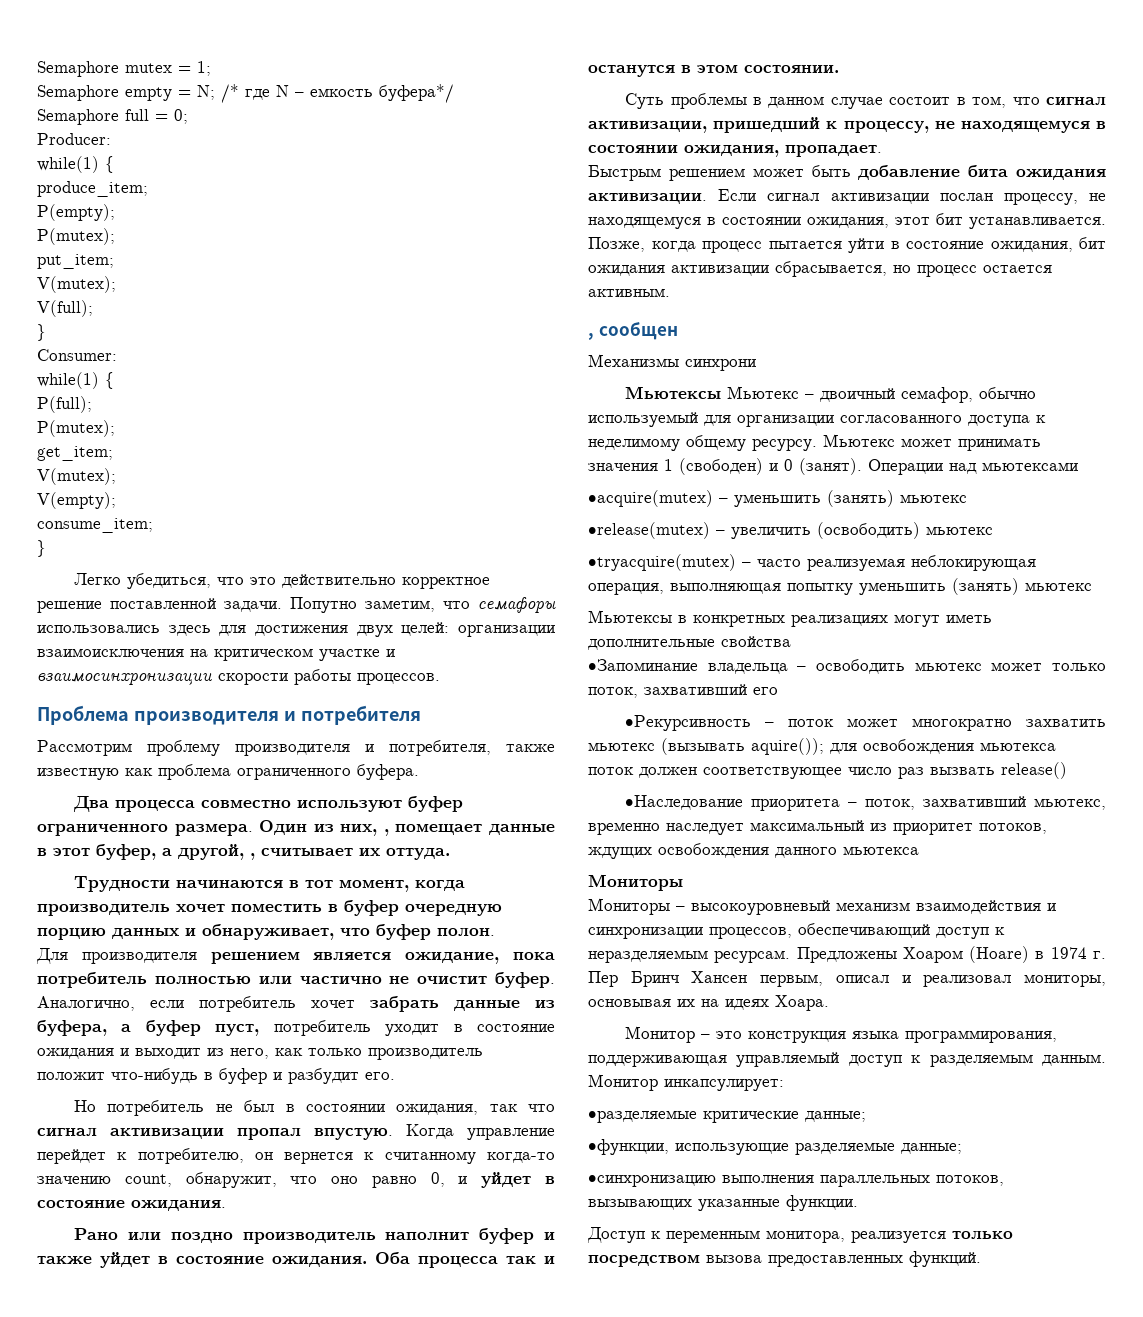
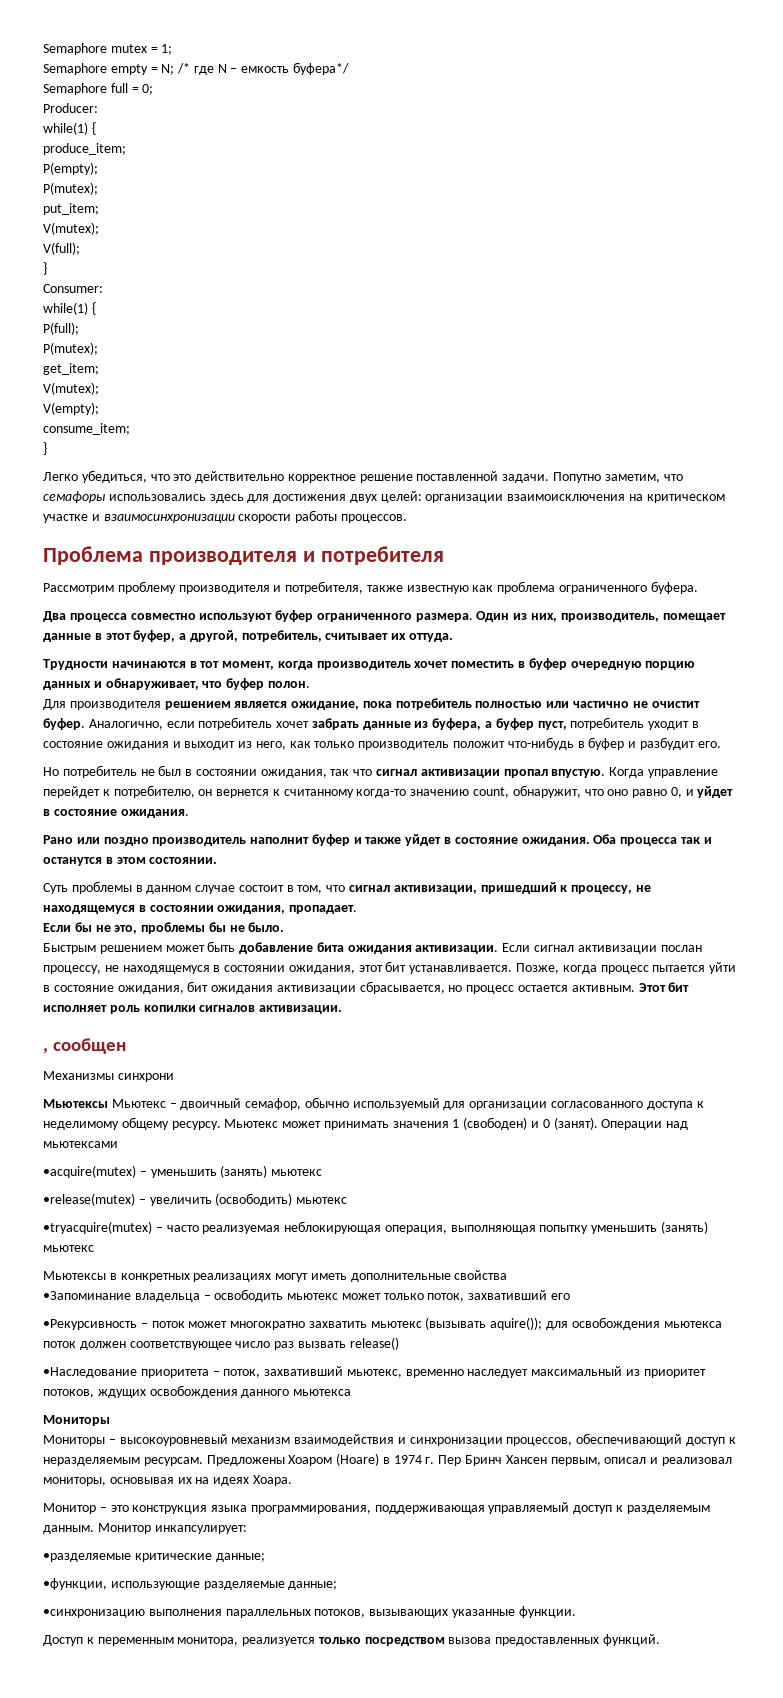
- Один из них, , помещает данные в этот буфер, а другой, , считывает их оттуда.
+ Один из них, производитель, помещает данные в этот буфер, а другой, потребитель, считывает их оттуда.
+ Если бы не это, проблемы бы не было.
+ Этот бит исполняет роль копилки сигналов активизации.

